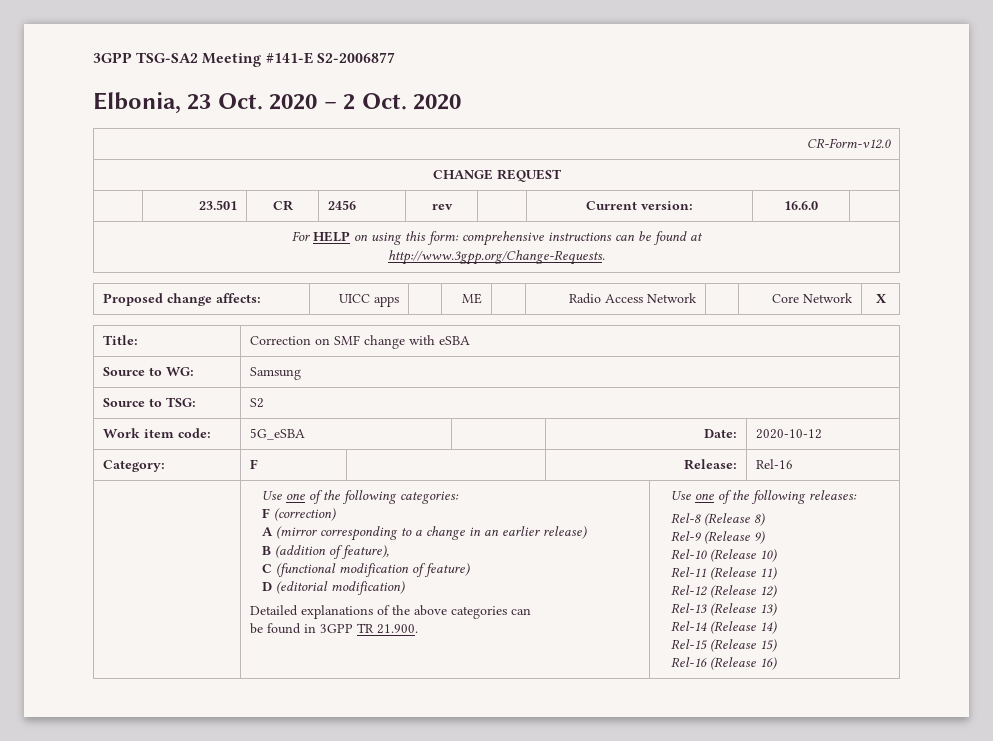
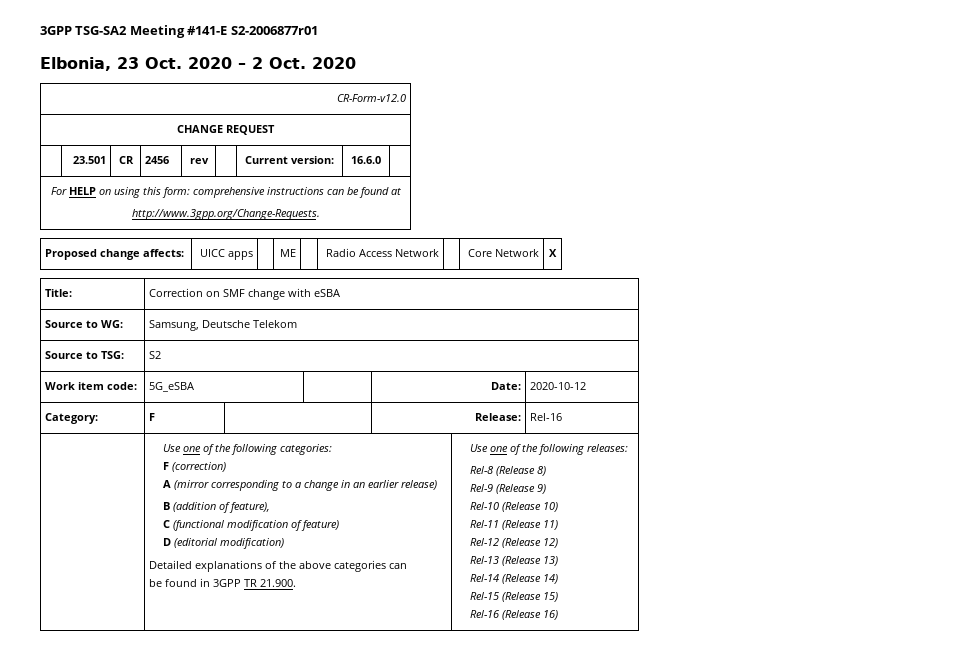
- 3GPP TSG-SA2 Meeting #141-E S2-2006877
+ 3GPP TSG-SA2 Meeting #141-E S2-2006877r01
- Source to WG: | Samsung
+ Source to WG: | Samsung, Deutsche Telekom

